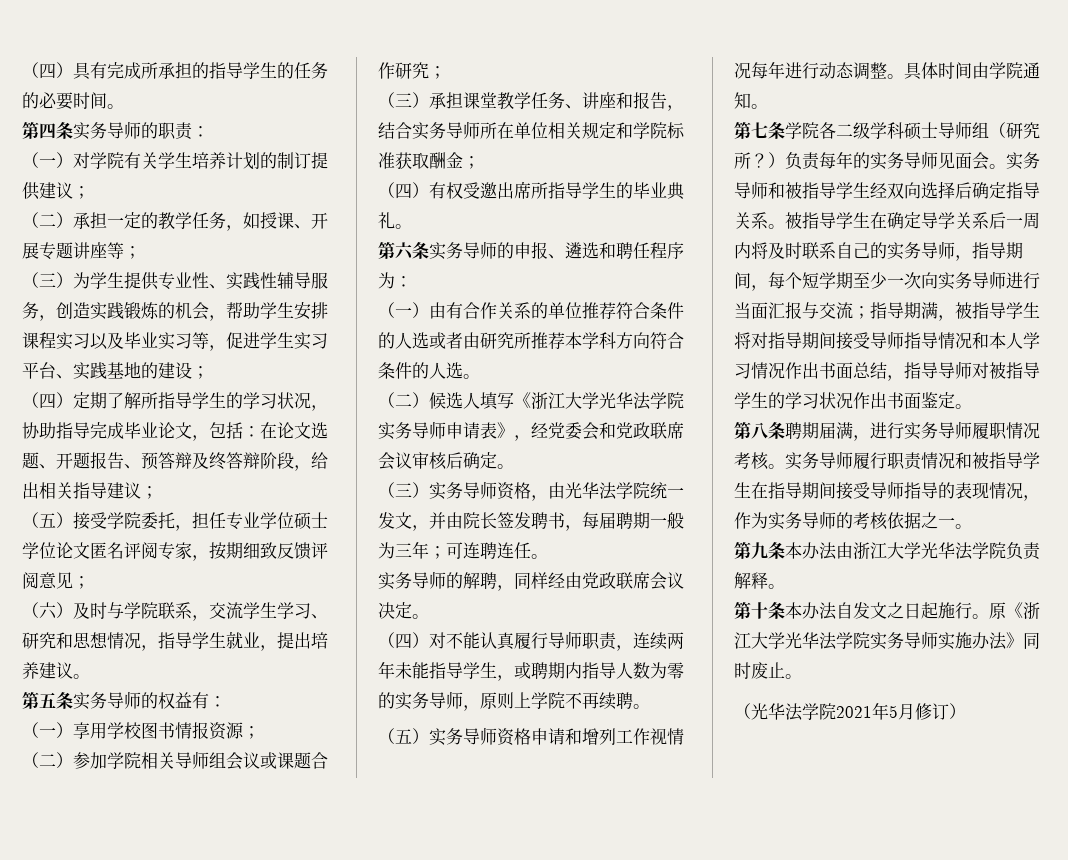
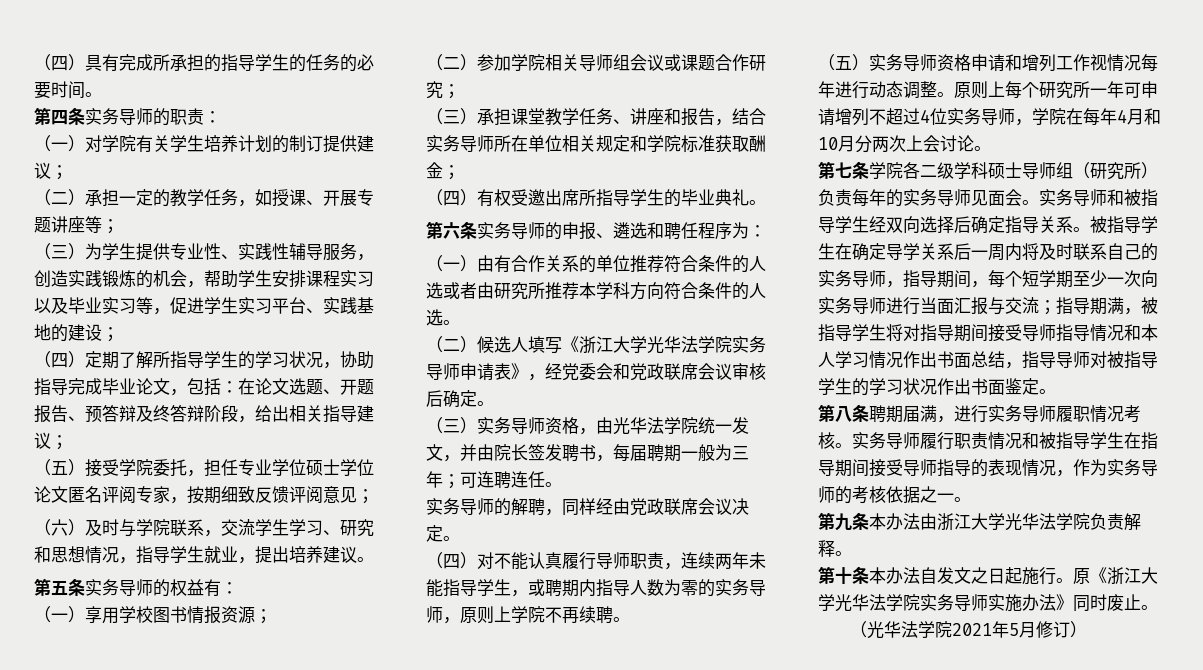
- 具体时间由学院通知。
+ 原则上每个研究所一年可申请增列不超过4位实务导师，学院在每年4月和10月分两次上会讨论。
- 第七条学院各二级学科硕士导师组（研究所？）负责每年的实务导师见面会。
+ 第七条学院各二级学科硕士导师组（研究所）负责每年的实务导师见面会。

